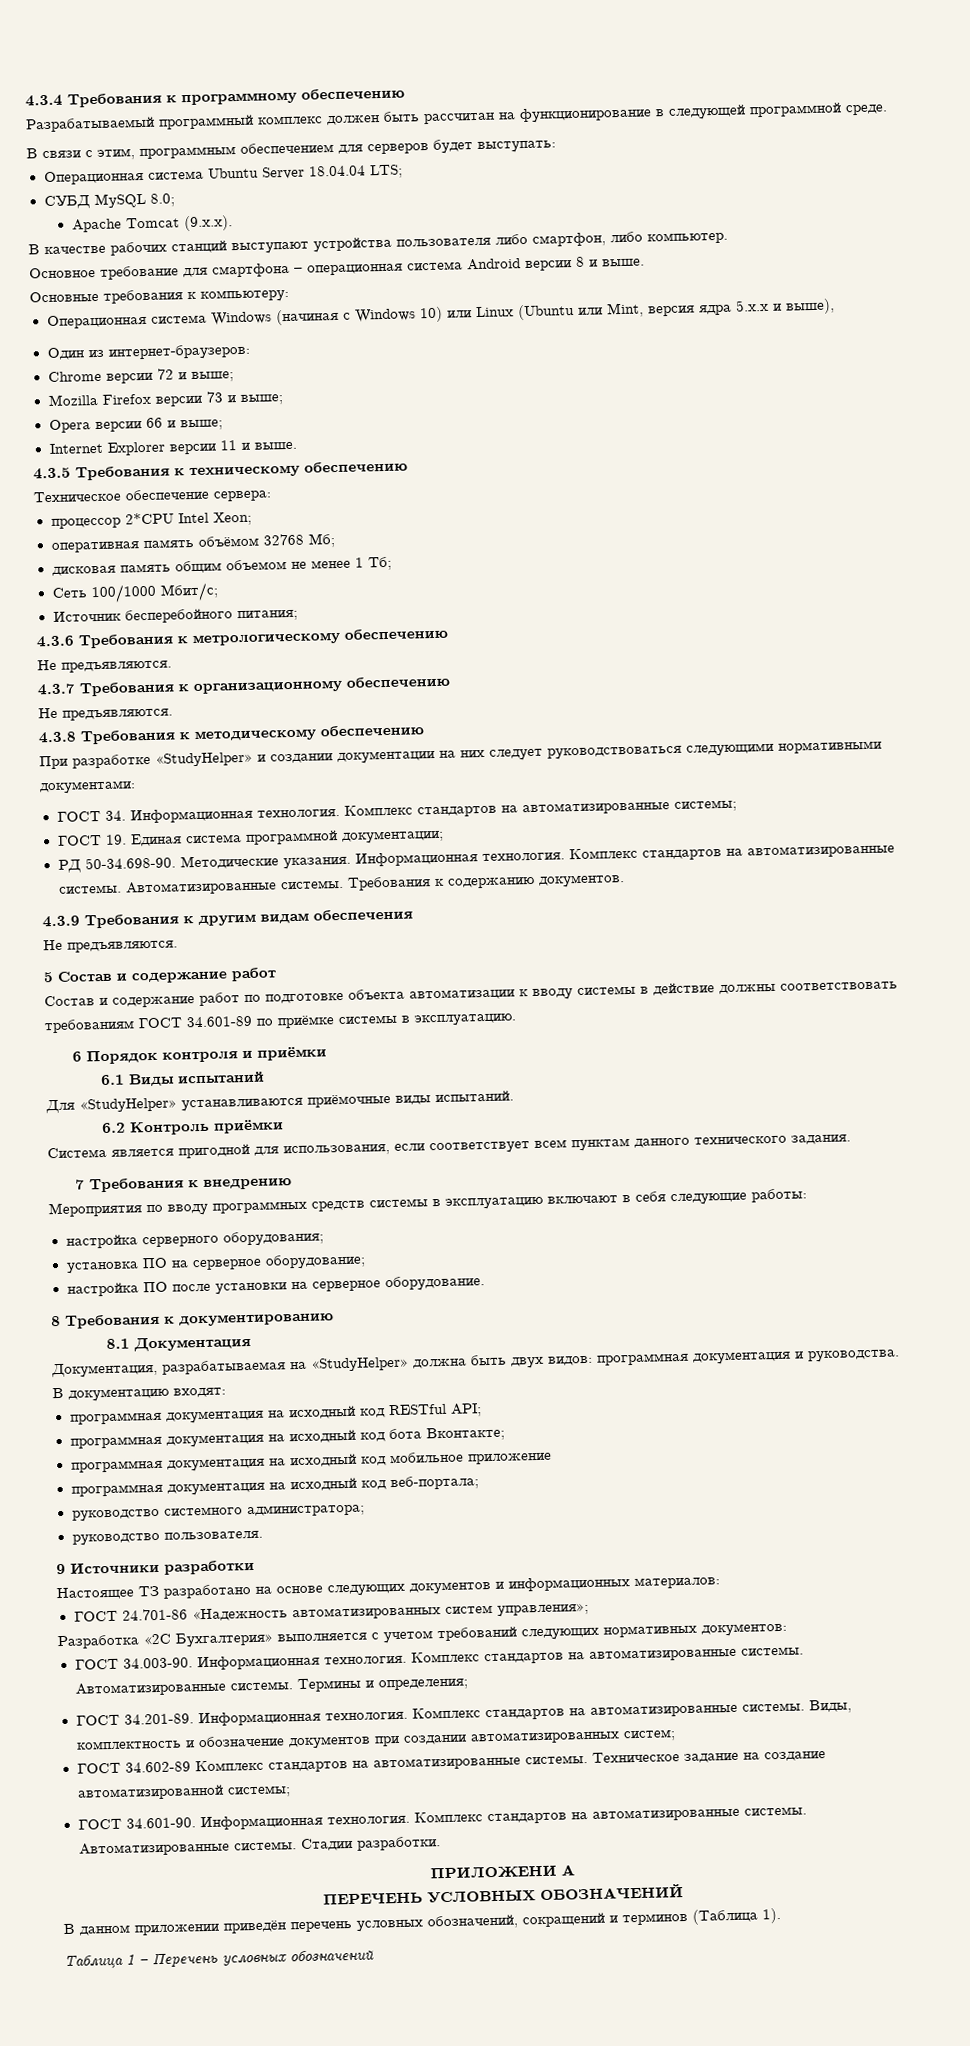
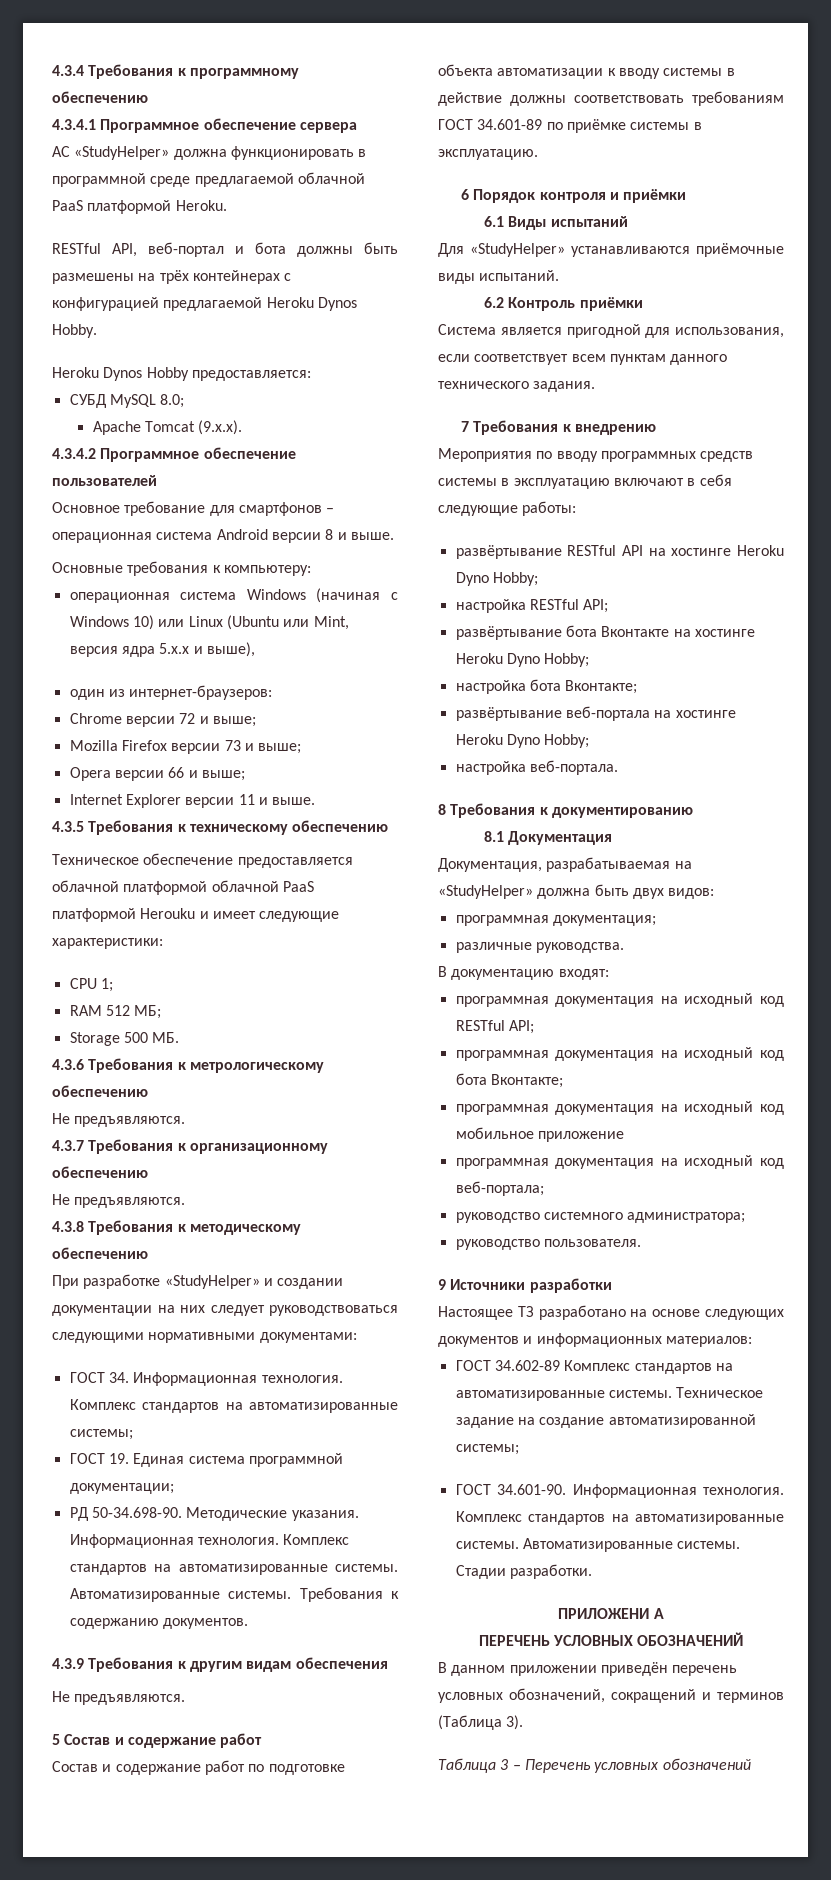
- Разрабатываемый программный комплекс должен быть рассчитан на функционирование в следующей программной среде.
- В связи с этим, программным обеспечением для серверов будет выступать:
- Операционная система Ubuntu Server 18.04.04 LTS;
+ 4.3.4.1 Программное обеспечение сервера
+ АС «StudyHelper» должна функционировать в программной среде предлагаемой облачной PaaS платформой Heroku.
+ RESTful API, веб-портал и бота должны быть размешены на трёх контейнерах с конфигурацией предлагаемой Heroku Dynos Hobby.
+ Heroku Dynos Hobby предоставляется:
- В качестве рабочих станций выступают устройства пользователя либо смартфон, либо компьютер.
+ 4.3.4.2 Программное обеспечение пользователей
- Основное требование для смартфона – операционная система Android версии 8 и выше.
+ Основное требование для смартфонов – операционная система Android версии 8 и выше.
- Операционная система Windows (начиная с Windows 10) или Linux (Ubuntu или Mint, версия ядра 5.x.x и выше),
+ операционная система Windows (начиная с Windows 10) или Linux (Ubuntu или Mint, версия ядра 5.x.x и выше),
- Один из интернет-браузеров:
+ один из интернет-браузеров:
- Техническое обеспечение сервера:
- процессор 2*CPU Intel Xeon;
- оперативная память объёмом 32768 Мб;
- дисковая память общим объемом не менее 1 Тб;
- Сеть 100/1000 Мбит/с;
- Источник бесперебойного питания;
+ Техническое обеспечение предоставляется облачной платформой облачной PaaS платформой Herouku и имеет следующие характеристики:
+ CPU 1;
+ RAM 512 МБ;
+ Storage 500 МБ.
- настройка серверного оборудования;
- установка ПО на серверное оборудование;
- настройка ПО после установки на серверное оборудование.
+ развёртывание RESTful API на хостинге Heroku Dyno Hobby;
+ настройка RESTful API;
+ развёртывание бота Вконтакте на хостинге Heroku Dyno Hobby;
+ настройка бота Вконтакте;
+ развёртывание веб-портала на хостинге Heroku Dyno Hobby;
+ настройка веб-портала.
- Документация, разрабатываемая на «StudyHelper» должна быть двух видов: программная документация и руководства.
+ Документация, разрабатываемая на «StudyHelper» должна быть двух видов:
+ программная документация;
+ различные руководства.
- ГОСТ 24.701-86 «Надежность автоматизированных систем управления»;
- Разработка «2С Бухгалтерия» выполняется с учетом требований следующих нормативных документов:
- ГОСТ 34.003-90. Информационная технология. Комплекс стандартов на автоматизированные системы. Автоматизированные системы. Термины и определения;
- ГОСТ 34.201-89. Информационная технология. Комплекс стандартов на автоматизированные системы. Виды, комплектность и обозначение документов при создании автоматизированных систем;
- В данном приложении приведён перечень условных обозначений, сокращений и терминов (Таблица 1).
+ В данном приложении приведён перечень условных обозначений, сокращений и терминов (Таблица 3).
- Таблица 1 – Перечень условных обозначений
+ Таблица 3 – Перечень условных обозначений

